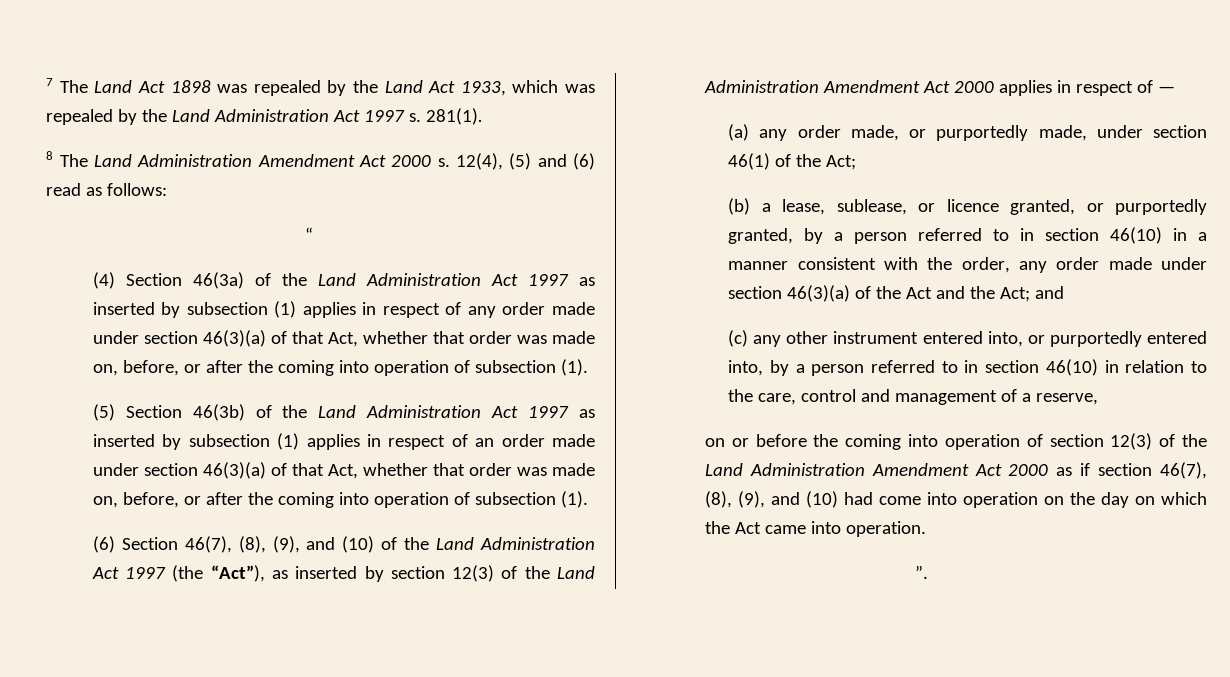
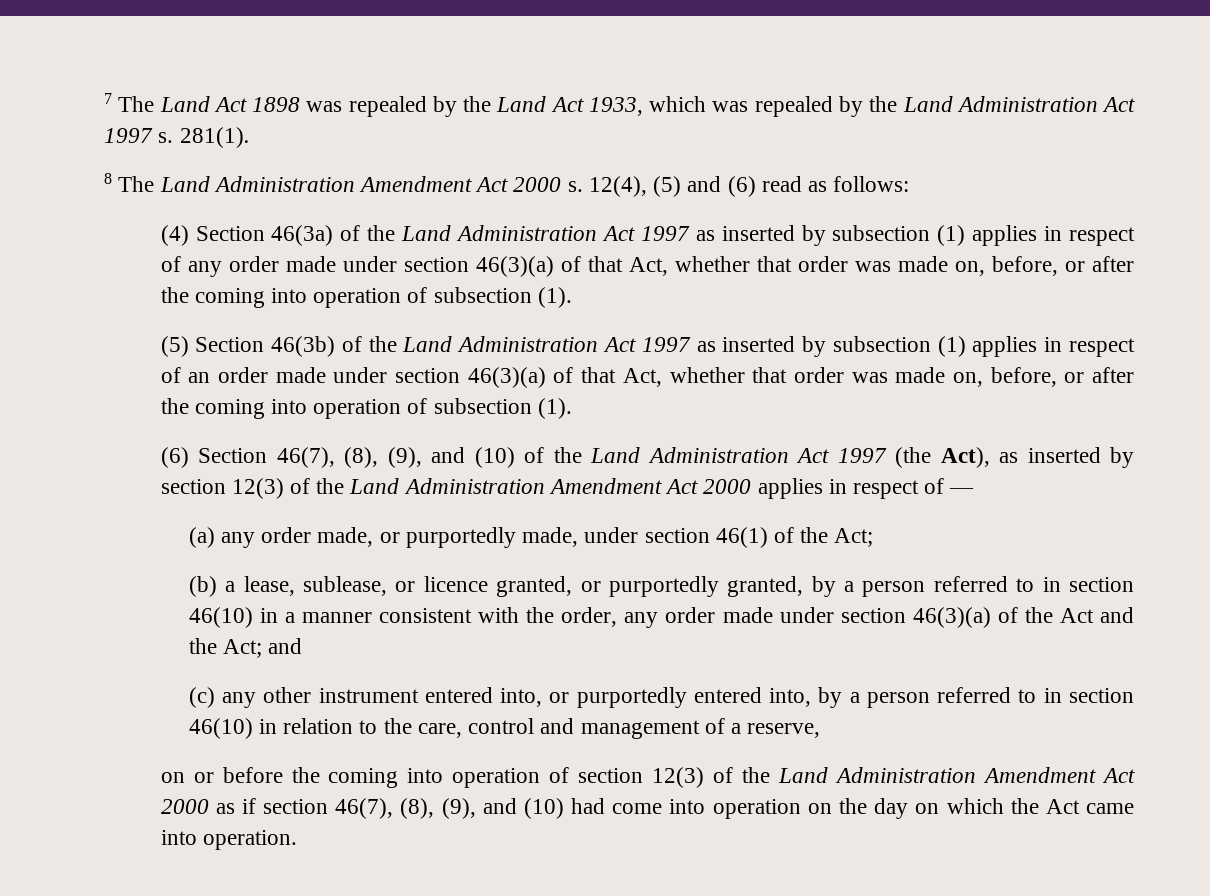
- “
- (6) Section 46(7), (8), (9), and (10) of the Land Administration Act 1997 (the “Act”), as inserted by section 12(3) of the Land Administration Amendment Act 2000 applies in respect of —
+ (6) Section 46(7), (8), (9), and (10) of the Land Administration Act 1997 (the Act), as inserted by section 12(3) of the Land Administration Amendment Act 2000 applies in respect of —
- ”.

